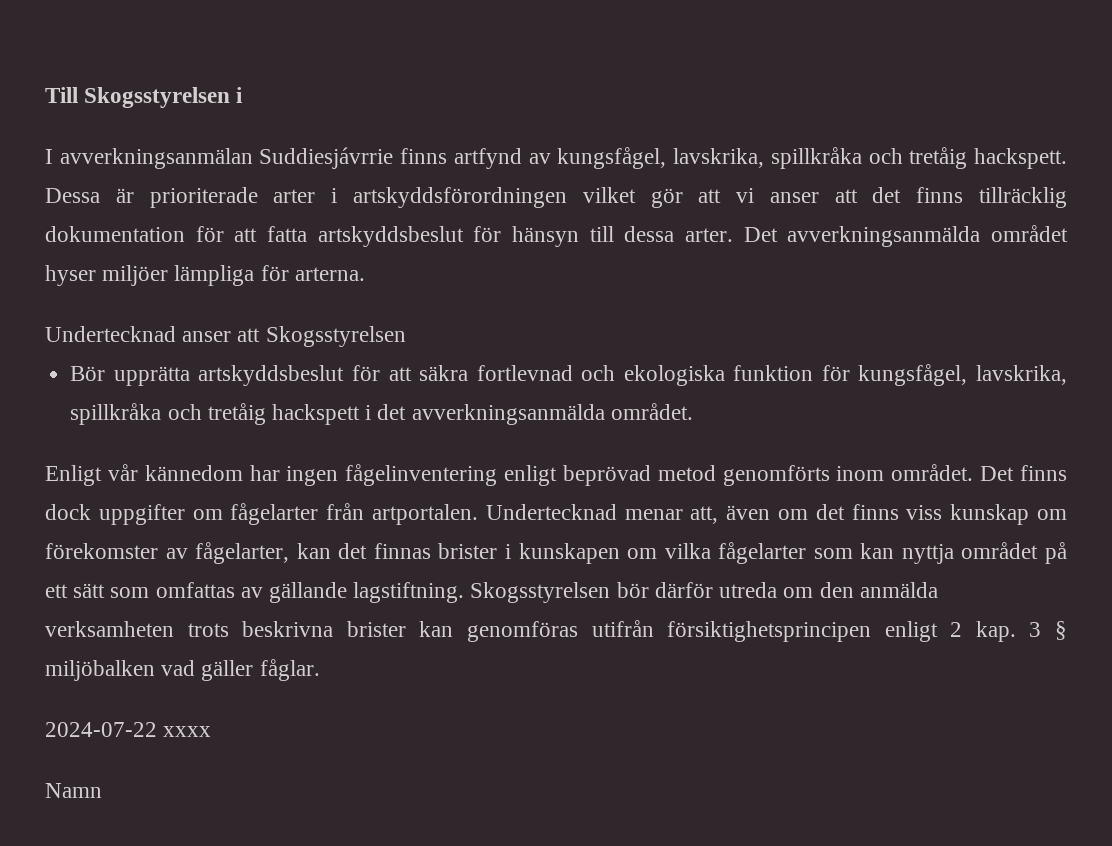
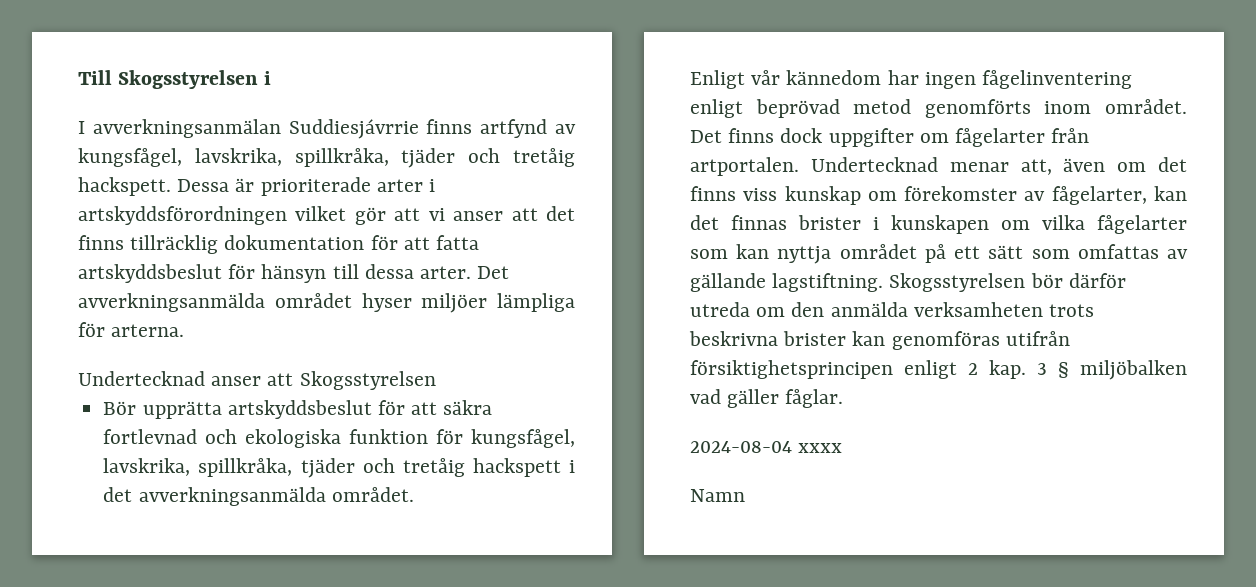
- I avverkningsanmälan Suddiesjávrrie finns artfynd av kungsfågel, lavskrika, spillkråka och tretåig hackspett.
+ I avverkningsanmälan Suddiesjávrrie finns artfynd av kungsfågel, lavskrika, spillkråka, tjäder och tretåig hackspett.
- Bör upprätta artskyddsbeslut för att säkra fortlevnad och ekologiska funktion för kungsfågel, lavskrika, spillkråka och tretåig hackspett i det avverkningsanmälda området.
+ Bör upprätta artskyddsbeslut för att säkra fortlevnad och ekologiska funktion för kungsfågel, lavskrika, spillkråka, tjäder och tretåig hackspett i det avverkningsanmälda området.
- 2024-07-22 xxxx
+ 2024-08-04 xxxx

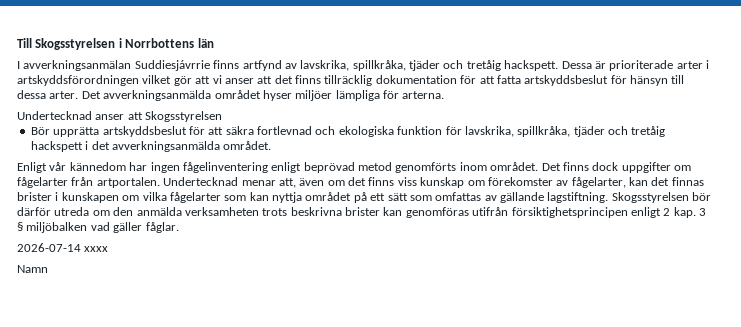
- Till Skogsstyrelsen i
+ Till Skogsstyrelsen i Norrbottens län
- I avverkningsanmälan Suddiesjávrrie finns artfynd av kungsfågel, lavskrika, spillkråka, tjäder och tretåig hackspett.
+ I avverkningsanmälan Suddiesjávrrie finns artfynd av lavskrika, spillkråka, tjäder och tretåig hackspett.
- Bör upprätta artskyddsbeslut för att säkra fortlevnad och ekologiska funktion för kungsfågel, lavskrika, spillkråka, tjäder och tretåig hackspett i det avverkningsanmälda området.
+ Bör upprätta artskyddsbeslut för att säkra fortlevnad och ekologiska funktion för lavskrika, spillkråka, tjäder och tretåig hackspett i det avverkningsanmälda området.
- 2024-08-04 xxxx
+ 2026-07-14 xxxx

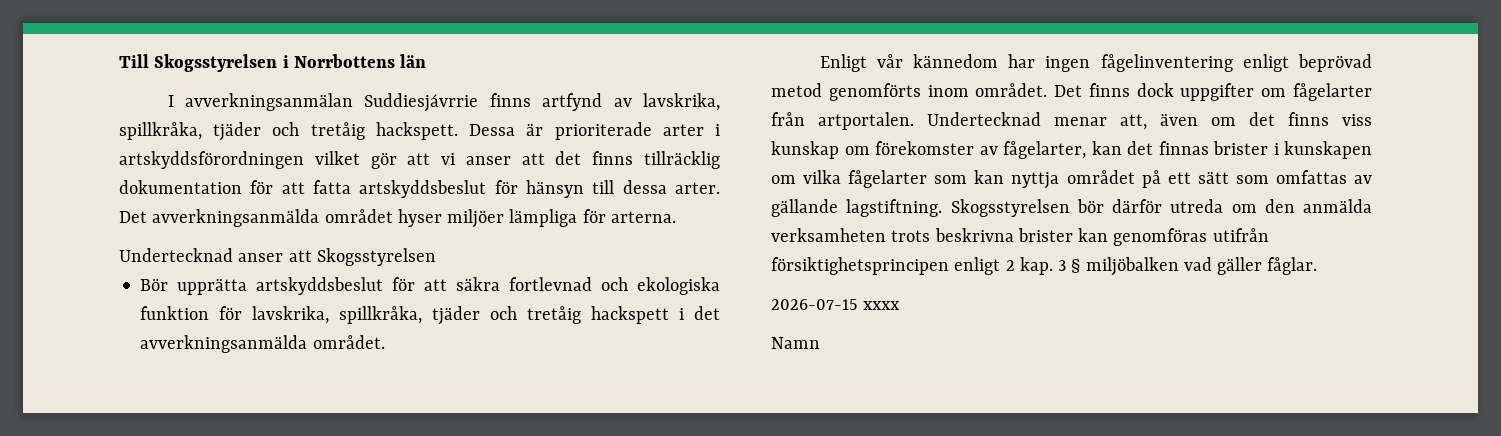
- 2026-07-14 xxxx
+ 2026-07-15 xxxx

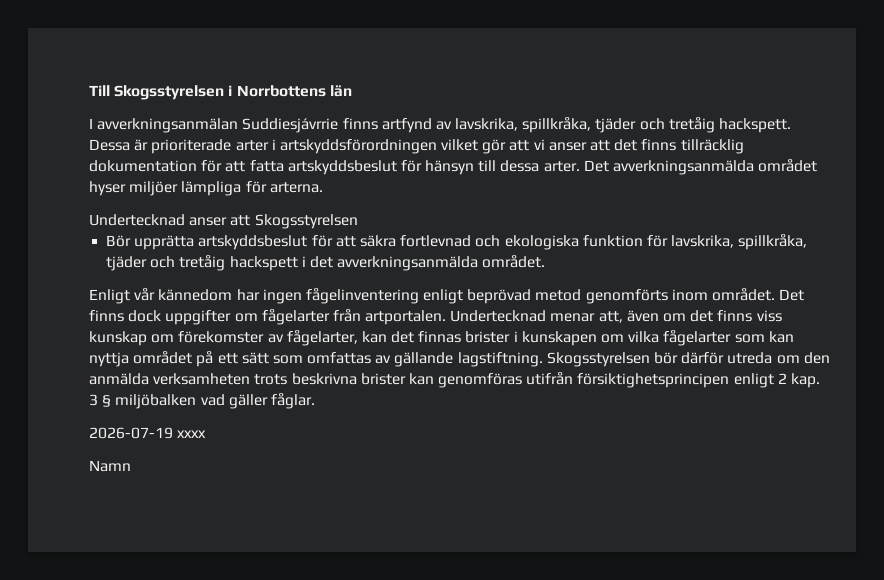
- 2026-07-15 xxxx
+ 2026-07-19 xxxx

